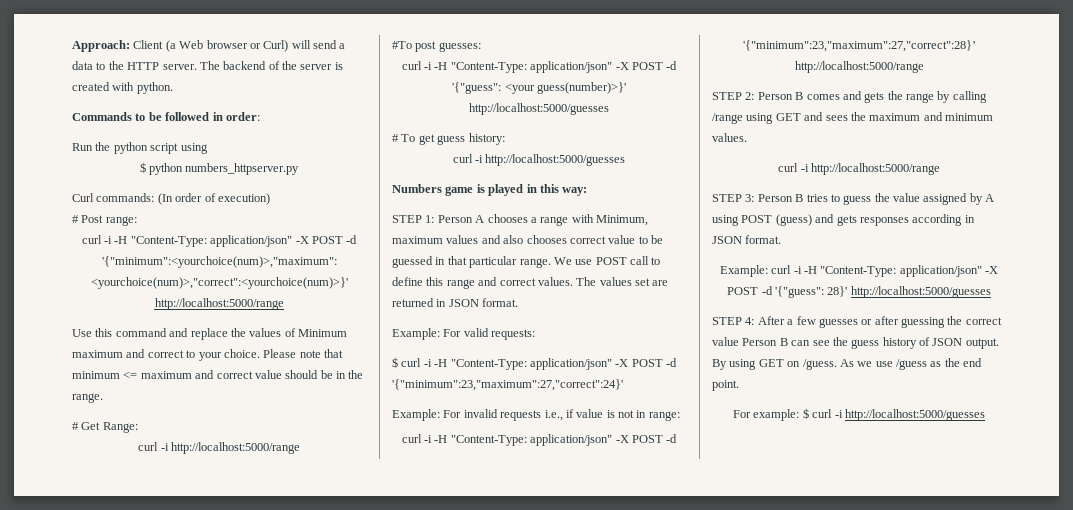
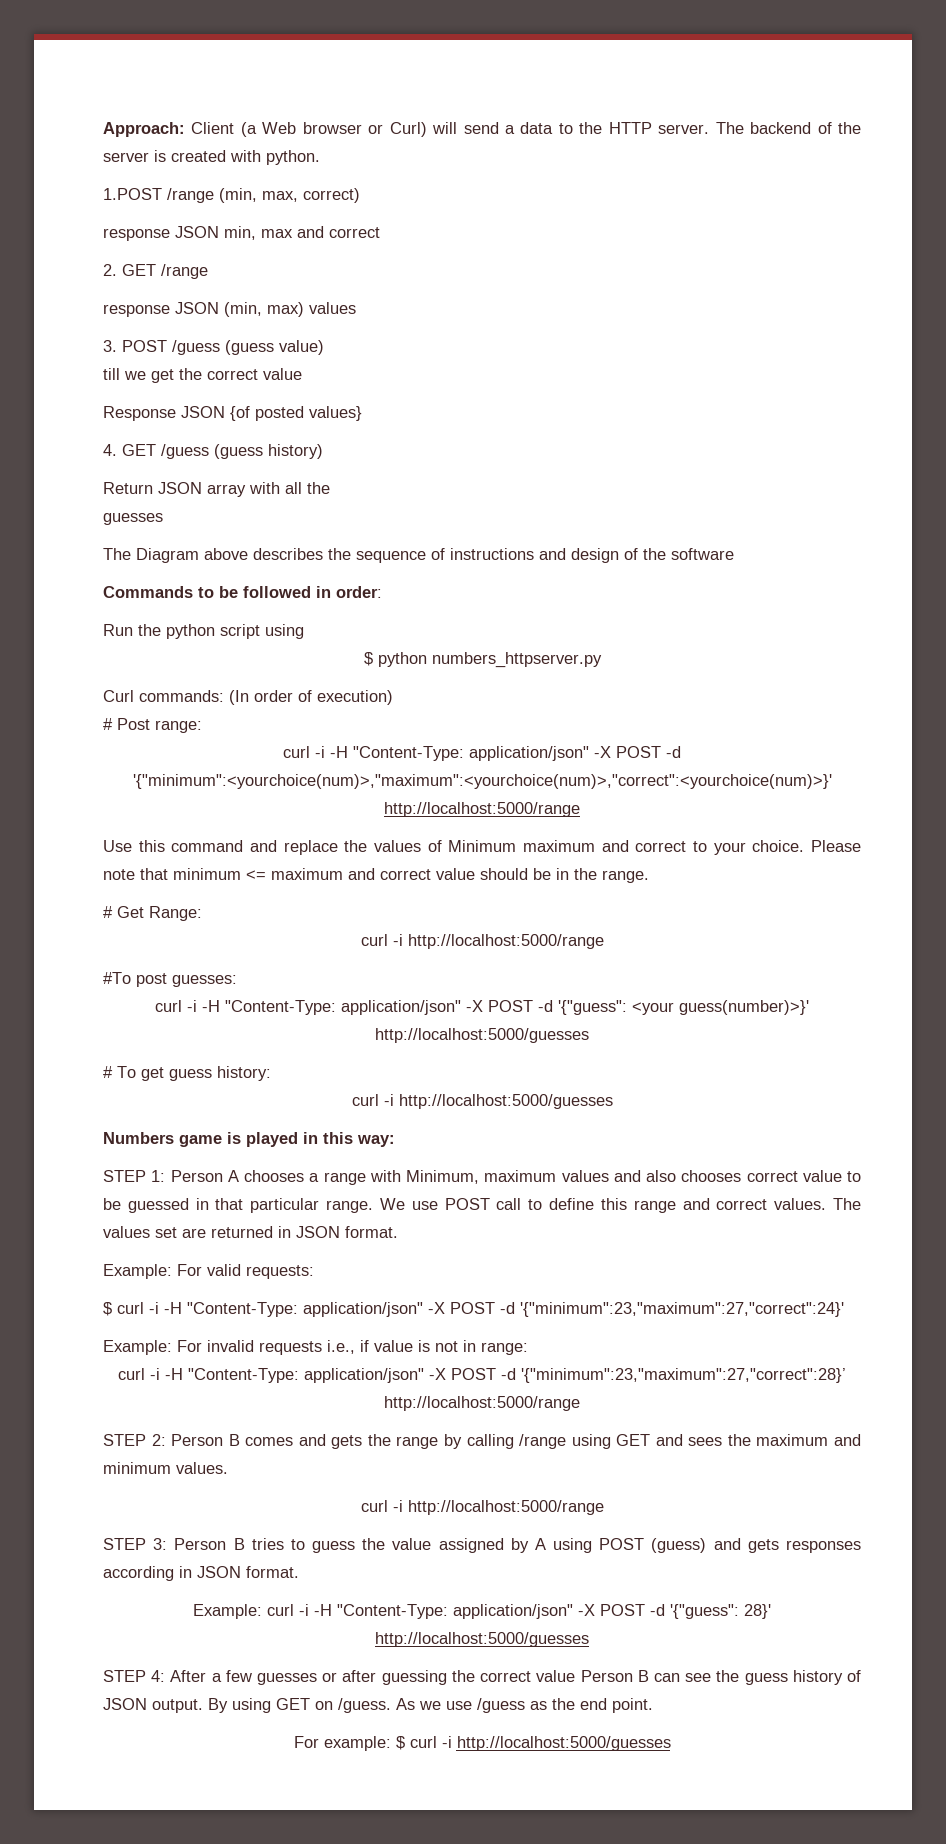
+ 1.POST /range (min, max, correct)
+ response JSON min, max and correct
+ 2. GET /range
+ response JSON (min, max) values
+ 3. POST /guess (guess value)
+ till we get the correct value
+ Response JSON {of posted values}
+ 4. GET /guess (guess history)
+ Return JSON array with all the
+ guesses
+ The Diagram above describes the sequence of instructions and design of the software

